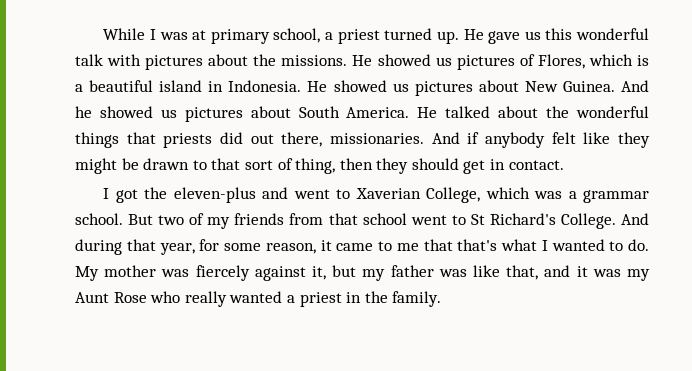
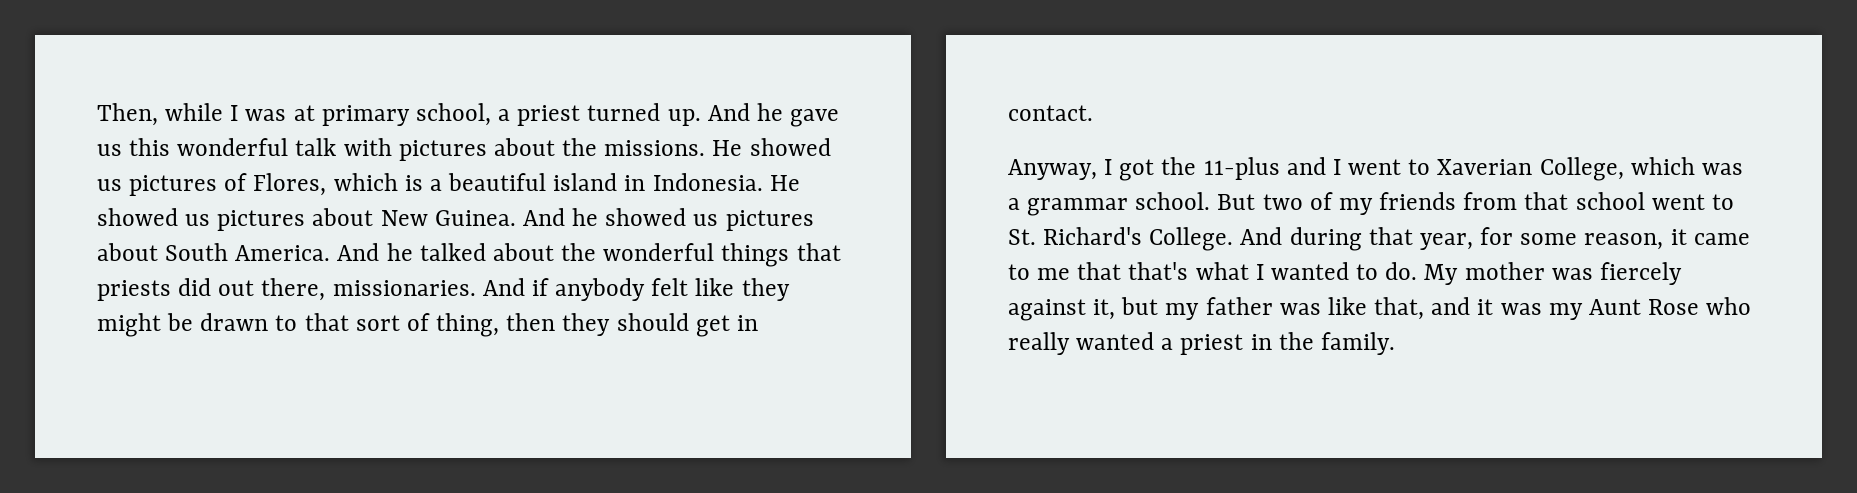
- While I was at primary school, a priest turned up.
+ Then, while I was at primary school, a priest turned up.
- He gave us this wonderful talk with pictures about the missions.
+ And he gave us this wonderful talk with pictures about the missions.
- He talked about the wonderful things that priests did out there, missionaries.
+ And he talked about the wonderful things that priests did out there, missionaries.
- I got the eleven-plus and went to Xaverian College, which was a grammar school.
+ Anyway, I got the 11-plus and I went to Xaverian College, which was a grammar school.
- But two of my friends from that school went to St Richard's College.
+ But two of my friends from that school went to St. Richard's College.

